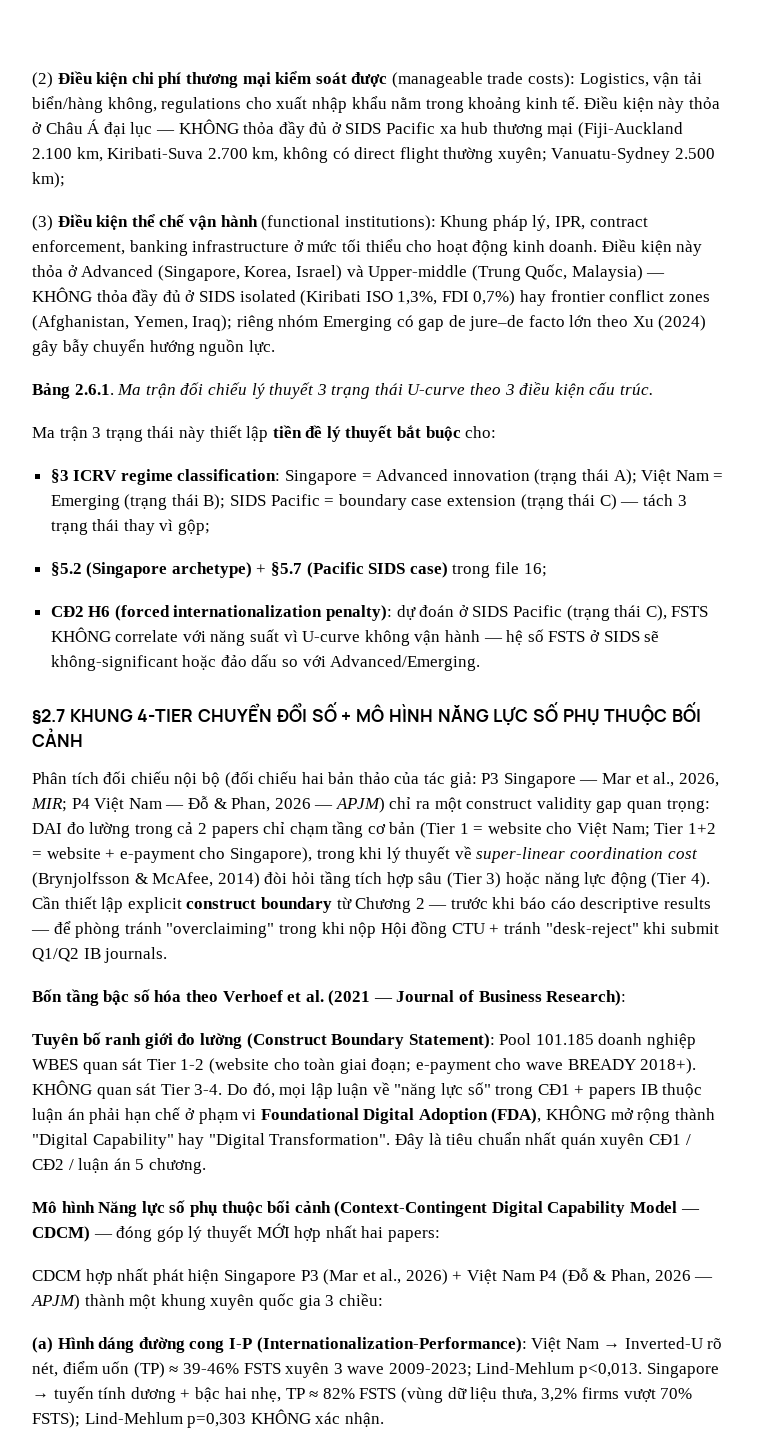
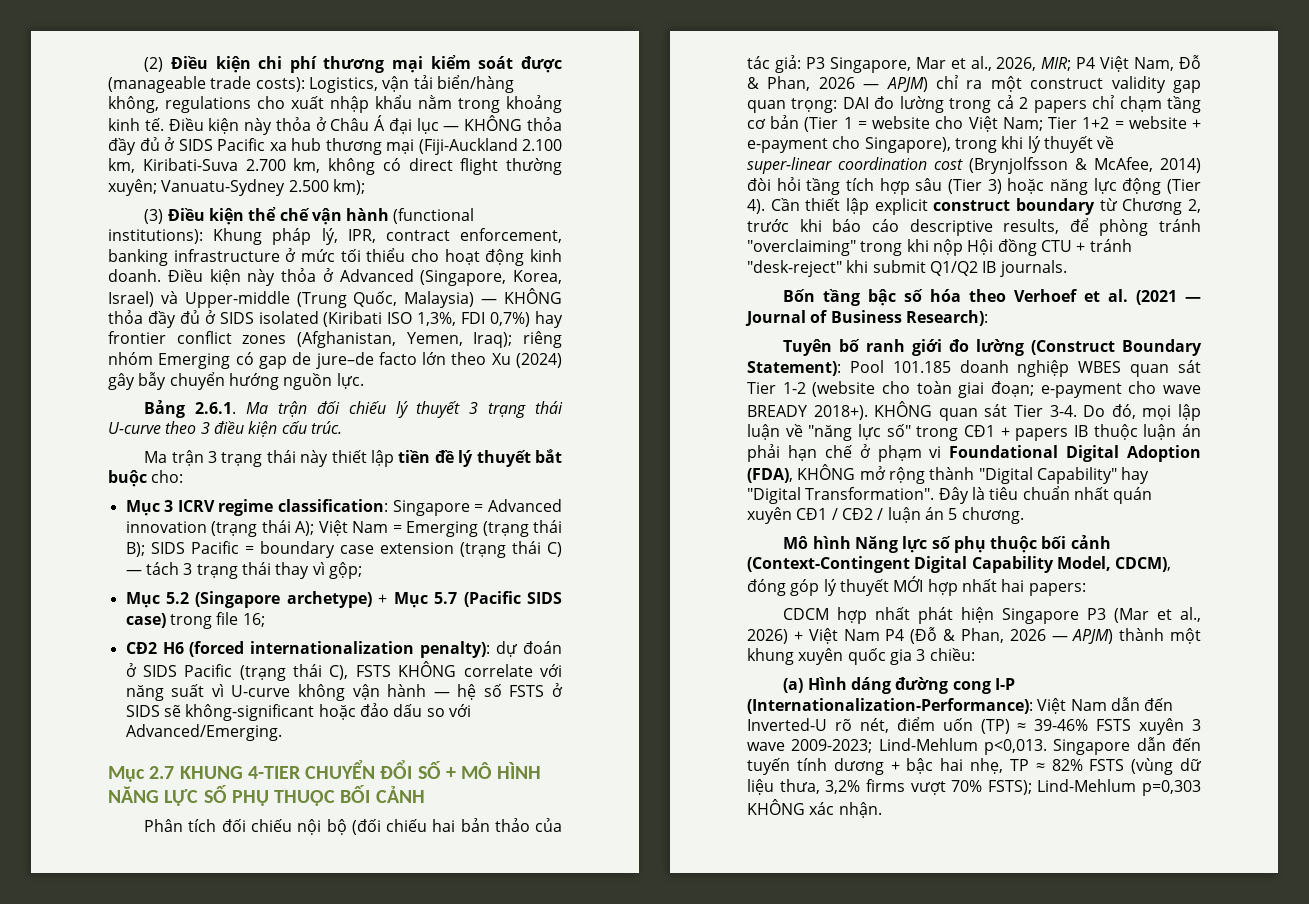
- §3 ICRV regime classification: Singapore = Advanced innovation (trạng thái A); Việt Nam = Emerging (trạng thái B); SIDS Pacific = boundary case extension (trạng thái C) — tách 3 trạng thái thay vì gộp;
+ Mục 3 ICRV regime classification: Singapore = Advanced innovation (trạng thái A); Việt Nam = Emerging (trạng thái B); SIDS Pacific = boundary case extension (trạng thái C) — tách 3 trạng thái thay vì gộp;
- §5.2 (Singapore archetype) + §5.7 (Pacific SIDS case) trong file 16;
+ Mục 5.2 (Singapore archetype) + Mục 5.7 (Pacific SIDS case) trong file 16;
- §2.7 KHUNG 4-TIER CHUYỂN ĐỔI SỐ + MÔ HÌNH NĂNG LỰC SỐ PHỤ THUỘC BỐI CẢNH
+ Mục 2.7 KHUNG 4-TIER CHUYỂN ĐỔI SỐ + MÔ HÌNH NĂNG LỰC SỐ PHỤ THUỘC BỐI CẢNH
- P3 Singapore — Mar et al., 2026, MIR;
+ P3 Singapore, Mar et al., 2026, MIR;
- P4 Việt Nam — Đỗ & Phan, 2026 — APJM) chỉ ra một construct validity gap quan trọng:
+ P4 Việt Nam, Đỗ & Phan, 2026 — APJM) chỉ ra một construct validity gap quan trọng:
- Cần thiết lập explicit construct boundary từ Chương 2 — trước khi báo cáo descriptive results — để phòng tránh "overclaiming" trong khi nộp Hội đồng CTU + tránh "desk-reject" khi submit Q1/Q2 IB journals.
+ Cần thiết lập explicit construct boundary từ Chương 2, trước khi báo cáo descriptive results, để phòng tránh "overclaiming" trong khi nộp Hội đồng CTU + tránh "desk-reject" khi submit Q1/Q2 IB journals.
- Mô hình Năng lực số phụ thuộc bối cảnh (Context-Contingent Digital Capability Model — CDCM) — đóng góp lý thuyết MỚI hợp nhất hai papers:
+ Mô hình Năng lực số phụ thuộc bối cảnh (Context-Contingent Digital Capability Model, CDCM), đóng góp lý thuyết MỚI hợp nhất hai papers:
- (a) Hình dáng đường cong I-P (Internationalization-Performance): Việt Nam → Inverted-U rõ nét, điểm uốn (TP) ≈ 39-46% FSTS xuyên 3 wave 2009-2023; Lind-Mehlum p<0,013.
+ (a) Hình dáng đường cong I-P (Internationalization-Performance): Việt Nam dẫn đến Inverted-U rõ nét, điểm uốn (TP) ≈ 39-46% FSTS xuyên 3 wave 2009-2023; Lind-Mehlum p<0,013.
- Singapore → tuyến tính dương + bậc hai nhẹ, TP ≈ 82% FSTS (vùng dữ liệu thưa, 3,2% firms vượt 70% FSTS); Lind-Mehlum p=0,303 KHÔNG xác nhận.
+ Singapore dẫn đến tuyến tính dương + bậc hai nhẹ, TP ≈ 82% FSTS (vùng dữ liệu thưa, 3,2% firms vượt 70% FSTS); Lind-Mehlum p=0,303 KHÔNG xác nhận.

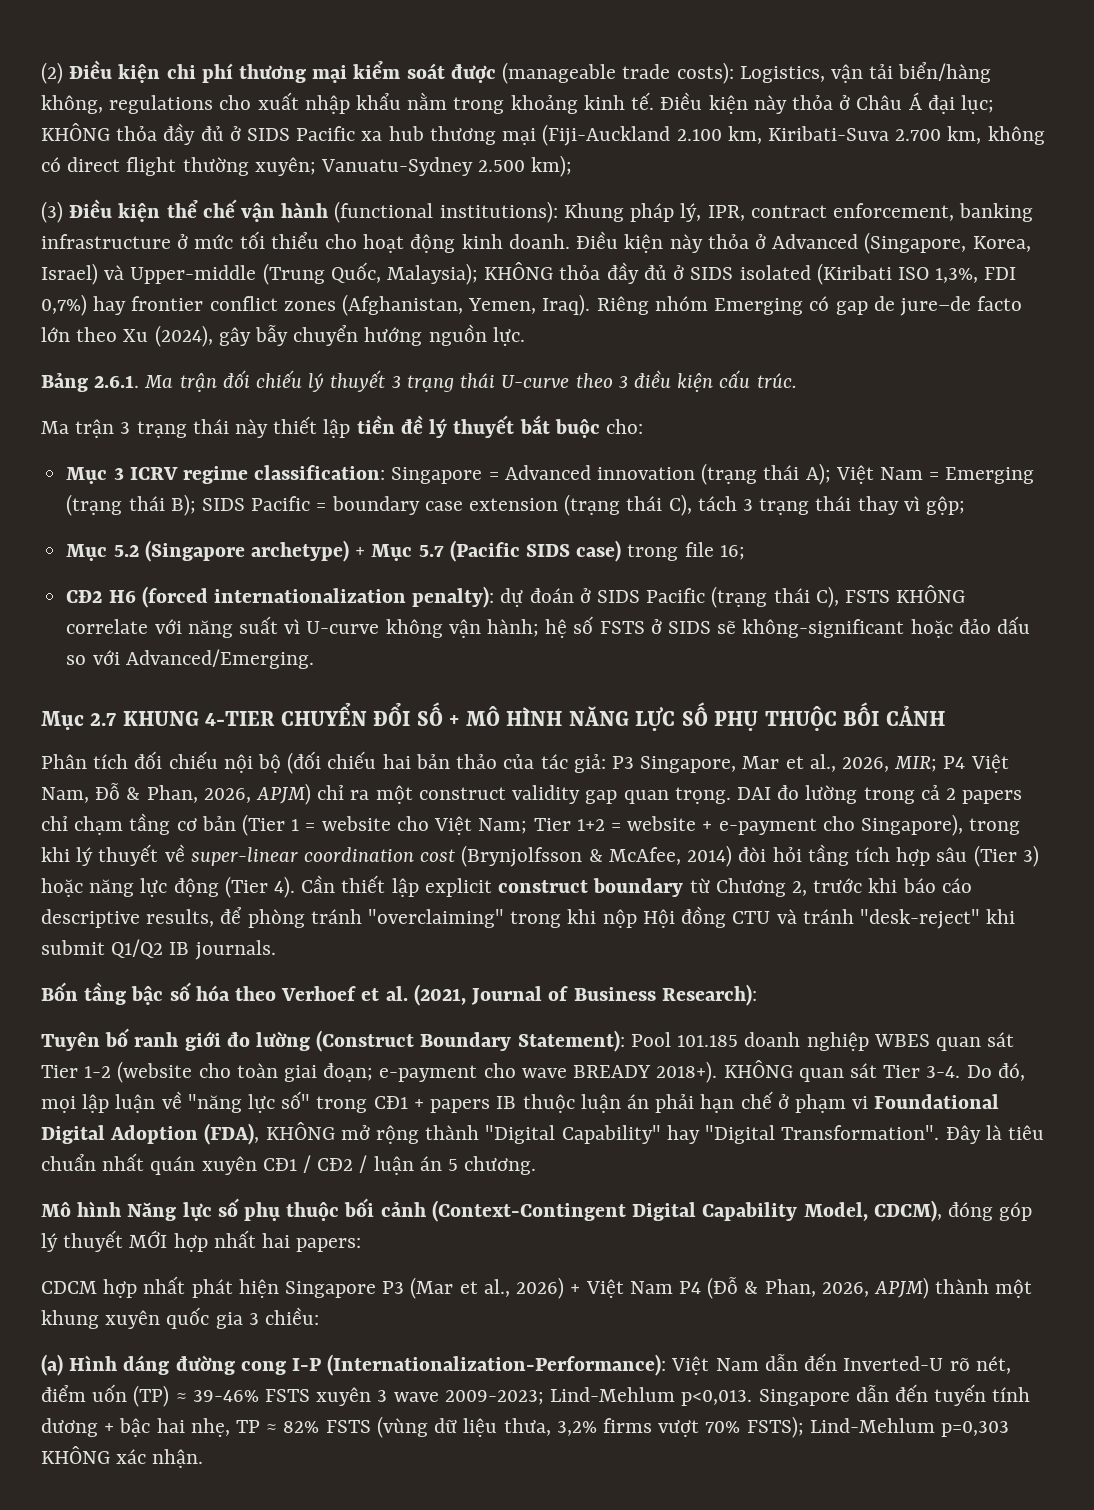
- Điều kiện này thỏa ở Châu Á đại lục — KHÔNG thỏa đầy đủ ở SIDS Pacific xa hub thương mại (Fiji-Auckland 2.100 km, Kiribati-Suva 2.700 km, không có direct flight thường xuyên; Vanuatu-Sydney 2.500 km);
+ Điều kiện này thỏa ở Châu Á đại lục; KHÔNG thỏa đầy đủ ở SIDS Pacific xa hub thương mại (Fiji-Auckland 2.100 km, Kiribati-Suva 2.700 km, không có direct flight thường xuyên; Vanuatu-Sydney 2.500 km);
- Điều kiện này thỏa ở Advanced (Singapore, Korea, Israel) và Upper-middle (Trung Quốc, Malaysia) — KHÔNG thỏa đầy đủ ở SIDS isolated (Kiribati ISO 1,3%, FDI 0,7%) hay frontier conflict zones (Afghanistan, Yemen, Iraq); riêng nhóm Emerging có gap de jure–de facto lớn theo Xu (2024) gây bẫy chuyển hướng nguồn lực.
+ Điều kiện này thỏa ở Advanced (Singapore, Korea, Israel) và Upper-middle (Trung Quốc, Malaysia); KHÔNG thỏa đầy đủ ở SIDS isolated (Kiribati ISO 1,3%, FDI 0,7%) hay frontier conflict zones (Afghanistan, Yemen, Iraq). Riêng nhóm Emerging có gap de jure–de facto lớn theo Xu (2024), gây bẫy chuyển hướng nguồn lực.
- Mục 3 ICRV regime classification: Singapore = Advanced innovation (trạng thái A); Việt Nam = Emerging (trạng thái B); SIDS Pacific = boundary case extension (trạng thái C) — tách 3 trạng thái thay vì gộp;
+ Mục 3 ICRV regime classification: Singapore = Advanced innovation (trạng thái A); Việt Nam = Emerging (trạng thái B); SIDS Pacific = boundary case extension (trạng thái C), tách 3 trạng thái thay vì gộp;
- CĐ2 H6 (forced internationalization penalty): dự đoán ở SIDS Pacific (trạng thái C), FSTS KHÔNG correlate với năng suất vì U-curve không vận hành — hệ số FSTS ở SIDS sẽ không-significant hoặc đảo dấu so với Advanced/Emerging.
+ CĐ2 H6 (forced internationalization penalty): dự đoán ở SIDS Pacific (trạng thái C), FSTS KHÔNG correlate với năng suất vì U-curve không vận hành; hệ số FSTS ở SIDS sẽ không-significant hoặc đảo dấu so với Advanced/Emerging.
- P4 Việt Nam, Đỗ & Phan, 2026 — APJM) chỉ ra một construct validity gap quan trọng:
+ P4 Việt Nam, Đỗ & Phan, 2026, APJM) chỉ ra một construct validity gap quan trọng.
- Cần thiết lập explicit construct boundary từ Chương 2, trước khi báo cáo descriptive results, để phòng tránh "overclaiming" trong khi nộp Hội đồng CTU + tránh "desk-reject" khi submit Q1/Q2 IB journals.
+ Cần thiết lập explicit construct boundary từ Chương 2, trước khi báo cáo descriptive results, để phòng tránh "overclaiming" trong khi nộp Hội đồng CTU và tránh "desk-reject" khi submit Q1/Q2 IB journals.
- Bốn tầng bậc số hóa theo Verhoef et al. (2021 — Journal of Business Research):
+ Bốn tầng bậc số hóa theo Verhoef et al. (2021, Journal of Business Research):
- CDCM hợp nhất phát hiện Singapore P3 (Mar et al., 2026) + Việt Nam P4 (Đỗ & Phan, 2026 — APJM) thành một khung xuyên quốc gia 3 chiều:
+ CDCM hợp nhất phát hiện Singapore P3 (Mar et al., 2026) + Việt Nam P4 (Đỗ & Phan, 2026, APJM) thành một khung xuyên quốc gia 3 chiều:

